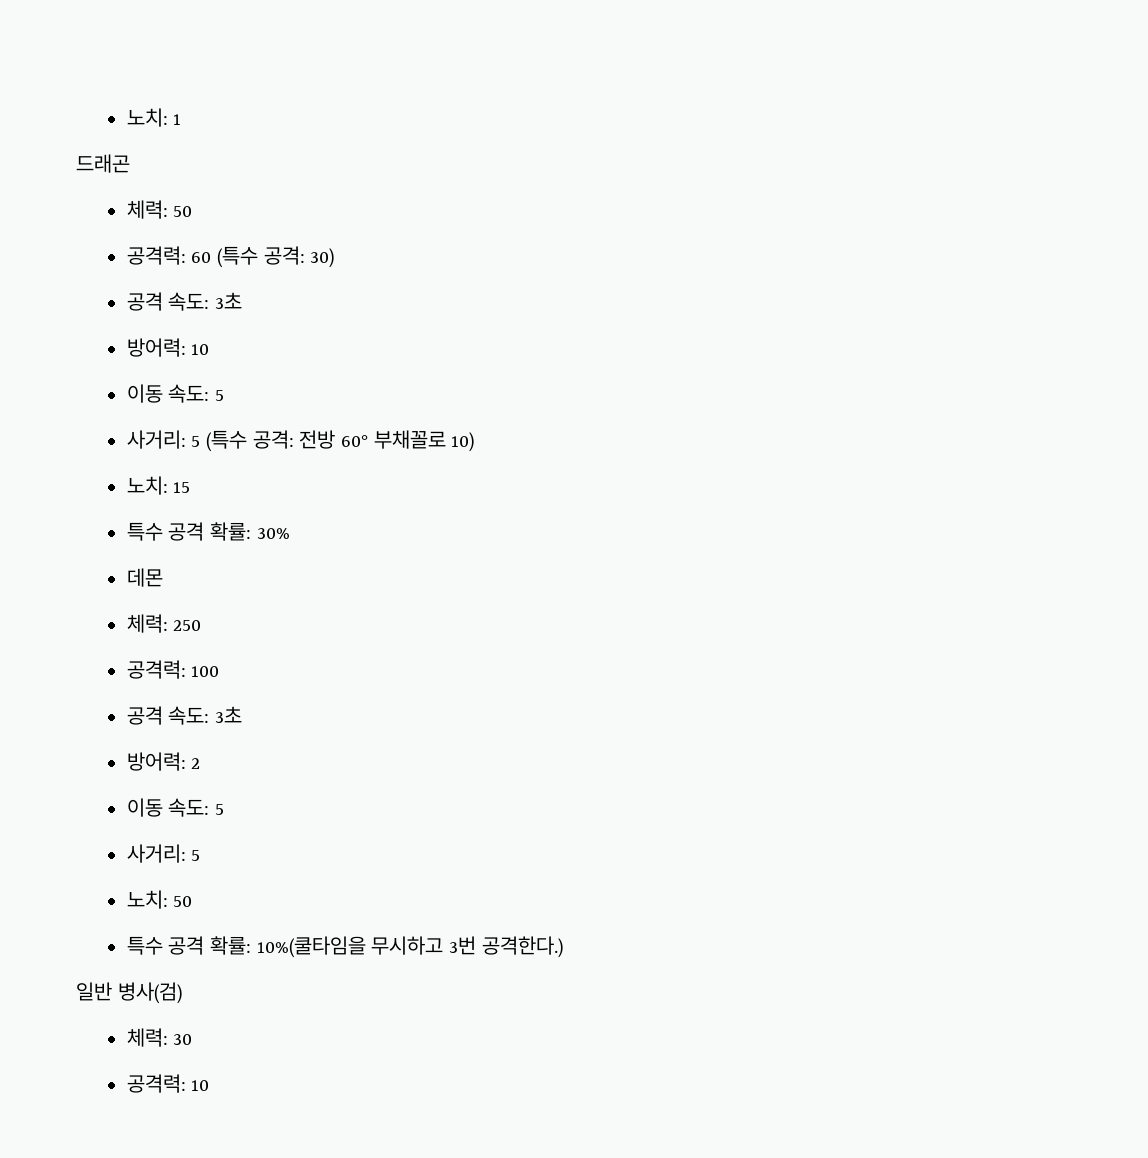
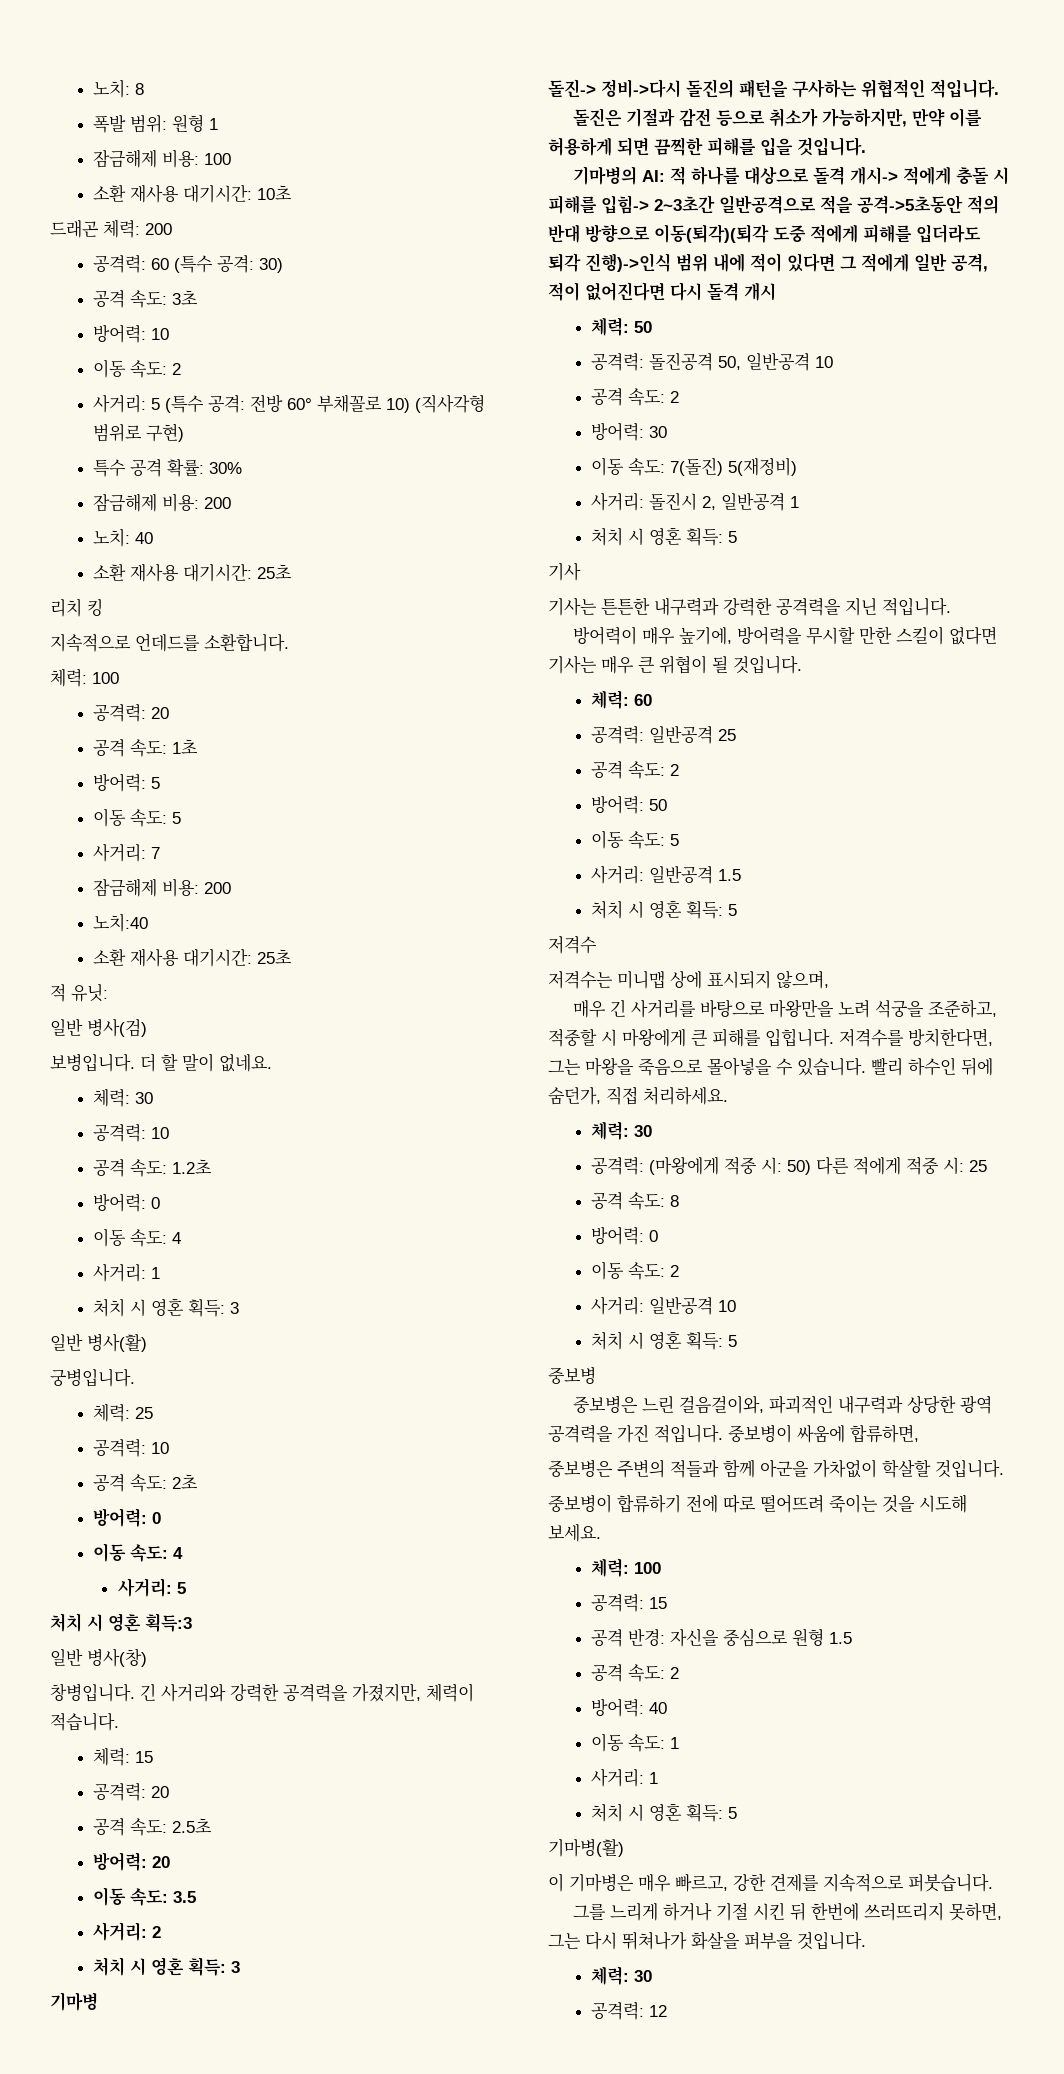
- 노치: 1
+ 노치: 8
+ 폭발 범위: 원형 1
+ 잠금해제 비용: 100
+ 소환 재사용 대기시간: 10초
- 드래곤
- 체력: 50
+ 드래곤 체력: 200
  방어력: 10
- 이동 속도: 5
+ 이동 속도: 2
- 사거리: 5 (특수 공격: 전방 60° 부채꼴로 10)
- 노치: 15
+ 사거리: 5 (특수 공격: 전방 60° 부채꼴로 10) (직사각형 범위로 구현)
  특수 공격 확률: 30%
- 데몬
- 체력: 250
- 공격력: 100
- 공격 속도: 3초
- 방어력: 2
+ 잠금해제 비용: 200
+ 노치: 40
+ 소환 재사용 대기시간: 25초
+ 리치 킹
+ 지속적으로 언데드를 소환합니다.
+ 체력: 100
+ 공격력: 20
+ 공격 속도: 1초
+ 방어력: 5
  이동 속도: 5
- 사거리: 5
- 노치: 50
- 특수 공격 확률: 10%(쿨타임을 무시하고 3번 공격한다.)
+ 사거리: 7
+ 잠금해제 비용: 200
+ 노치:40
+ 소환 재사용 대기시간: 25초
+ 적 유닛:
  일반 병사(검)
+ 보병입니다. 더 할 말이 없네요.
  체력: 30
  공격력: 10
+ 공격 속도: 1.2초
+ 방어력: 0
+ 이동 속도: 4
+ 사거리: 1
+ 처치 시 영혼 획득: 3
+ 일반 병사(활)
+ 궁병입니다.
+ 체력: 25
+ 공격력: 10
+ 공격 속도: 2초
+ 방어력: 0
+ 이동 속도: 4
+ 사거리: 5
+ 처치 시 영혼 획득:3
+ 일반 병사(창)
+ 창병입니다. 긴 사거리와 강력한 공격력을 가졌지만, 체력이 적습니다.
+ 체력: 15
+ 공격력: 20
+ 공격 속도: 2.5초
+ 방어력: 20
+ 이동 속도: 3.5
+ 사거리: 2
+ 처치 시 영혼 획득: 3
+ 기마병
+ 돌진-> 정비->다시 돌진의 패턴을 구사하는 위협적인 적입니다.
+ 돌진은 기절과 감전 등으로 취소가 가능하지만, 만약 이를 허용하게 되면 끔찍한 피해를 입을 것입니다.
+ 기마병의 AI: 적 하나를 대상으로 돌격 개시-> 적에게 충돌 시 피해를 입힘-> 2~3초간 일반공격으로 적을 공격->5초동안 적의 반대 방향으로 이동(퇴각)(퇴각 도중 적에게 피해를 입더라도 퇴각 진행)->인식 범위 내에 적이 있다면 그 적에게 일반 공격, 적이 없어진다면 다시 돌격 개시
+ 체력: 50
+ 공격력: 돌진공격 50, 일반공격 10
+ 공격 속도: 2
+ 방어력: 30
+ 이동 속도: 7(돌진) 5(재정비)
+ 사거리: 돌진시 2, 일반공격 1
+ 처치 시 영혼 획득: 5
+ 기사
+ 기사는 튼튼한 내구력과 강력한 공격력을 지닌 적입니다.
+ 방어력이 매우 높기에, 방어력을 무시할 만한 스킬이 없다면 기사는 매우 큰 위협이 될 것입니다.
+ 체력: 60
+ 공격력: 일반공격 25
+ 공격 속도: 2
+ 방어력: 50
+ 이동 속도: 5
+ 사거리: 일반공격 1.5
+ 처치 시 영혼 획득: 5
+ 저격수
+ 저격수는 미니맵 상에 표시되지 않으며,
+ 매우 긴 사거리를 바탕으로 마왕만을 노려 석궁을 조준하고, 적중할 시 마왕에게 큰 피해를 입힙니다. 저격수를 방치한다면, 그는 마왕을 죽음으로 몰아넣을 수 있습니다. 빨리 하수인 뒤에 숨던가, 직접 처리하세요.
+ 체력: 30
+ 공격력: (마왕에게 적중 시: 50) 다른 적에게 적중 시: 25
+ 공격 속도: 8
+ 방어력: 0
+ 이동 속도: 2
+ 사거리: 일반공격 10
+ 처치 시 영혼 획득: 5
+ 중보병
+ 중보병은 느린 걸음걸이와, 파괴적인 내구력과 상당한 광역 공격력을 가진 적입니다. 중보병이 싸움에 합류하면,
+ 중보병은 주변의 적들과 함께 아군을 가차없이 학살할 것입니다.
+ 중보병이 합류하기 전에 따로 떨어뜨려 죽이는 것을 시도해 보세요.
+ 체력: 100
+ 공격력: 15
+ 공격 반경: 자신을 중심으로 원형 1.5
+ 공격 속도: 2
+ 방어력: 40
+ 이동 속도: 1
+ 사거리: 1
+ 처치 시 영혼 획득: 5
+ 기마병(활)
+ 이 기마병은 매우 빠르고, 강한 견제를 지속적으로 퍼붓습니다.
+ 그를 느리게 하거나 기절 시킨 뒤 한번에 쓰러뜨리지 못하면, 그는 다시 뛰쳐나가 화살을 퍼부을 것입니다.
+ 체력: 30
+ 공격력: 12

